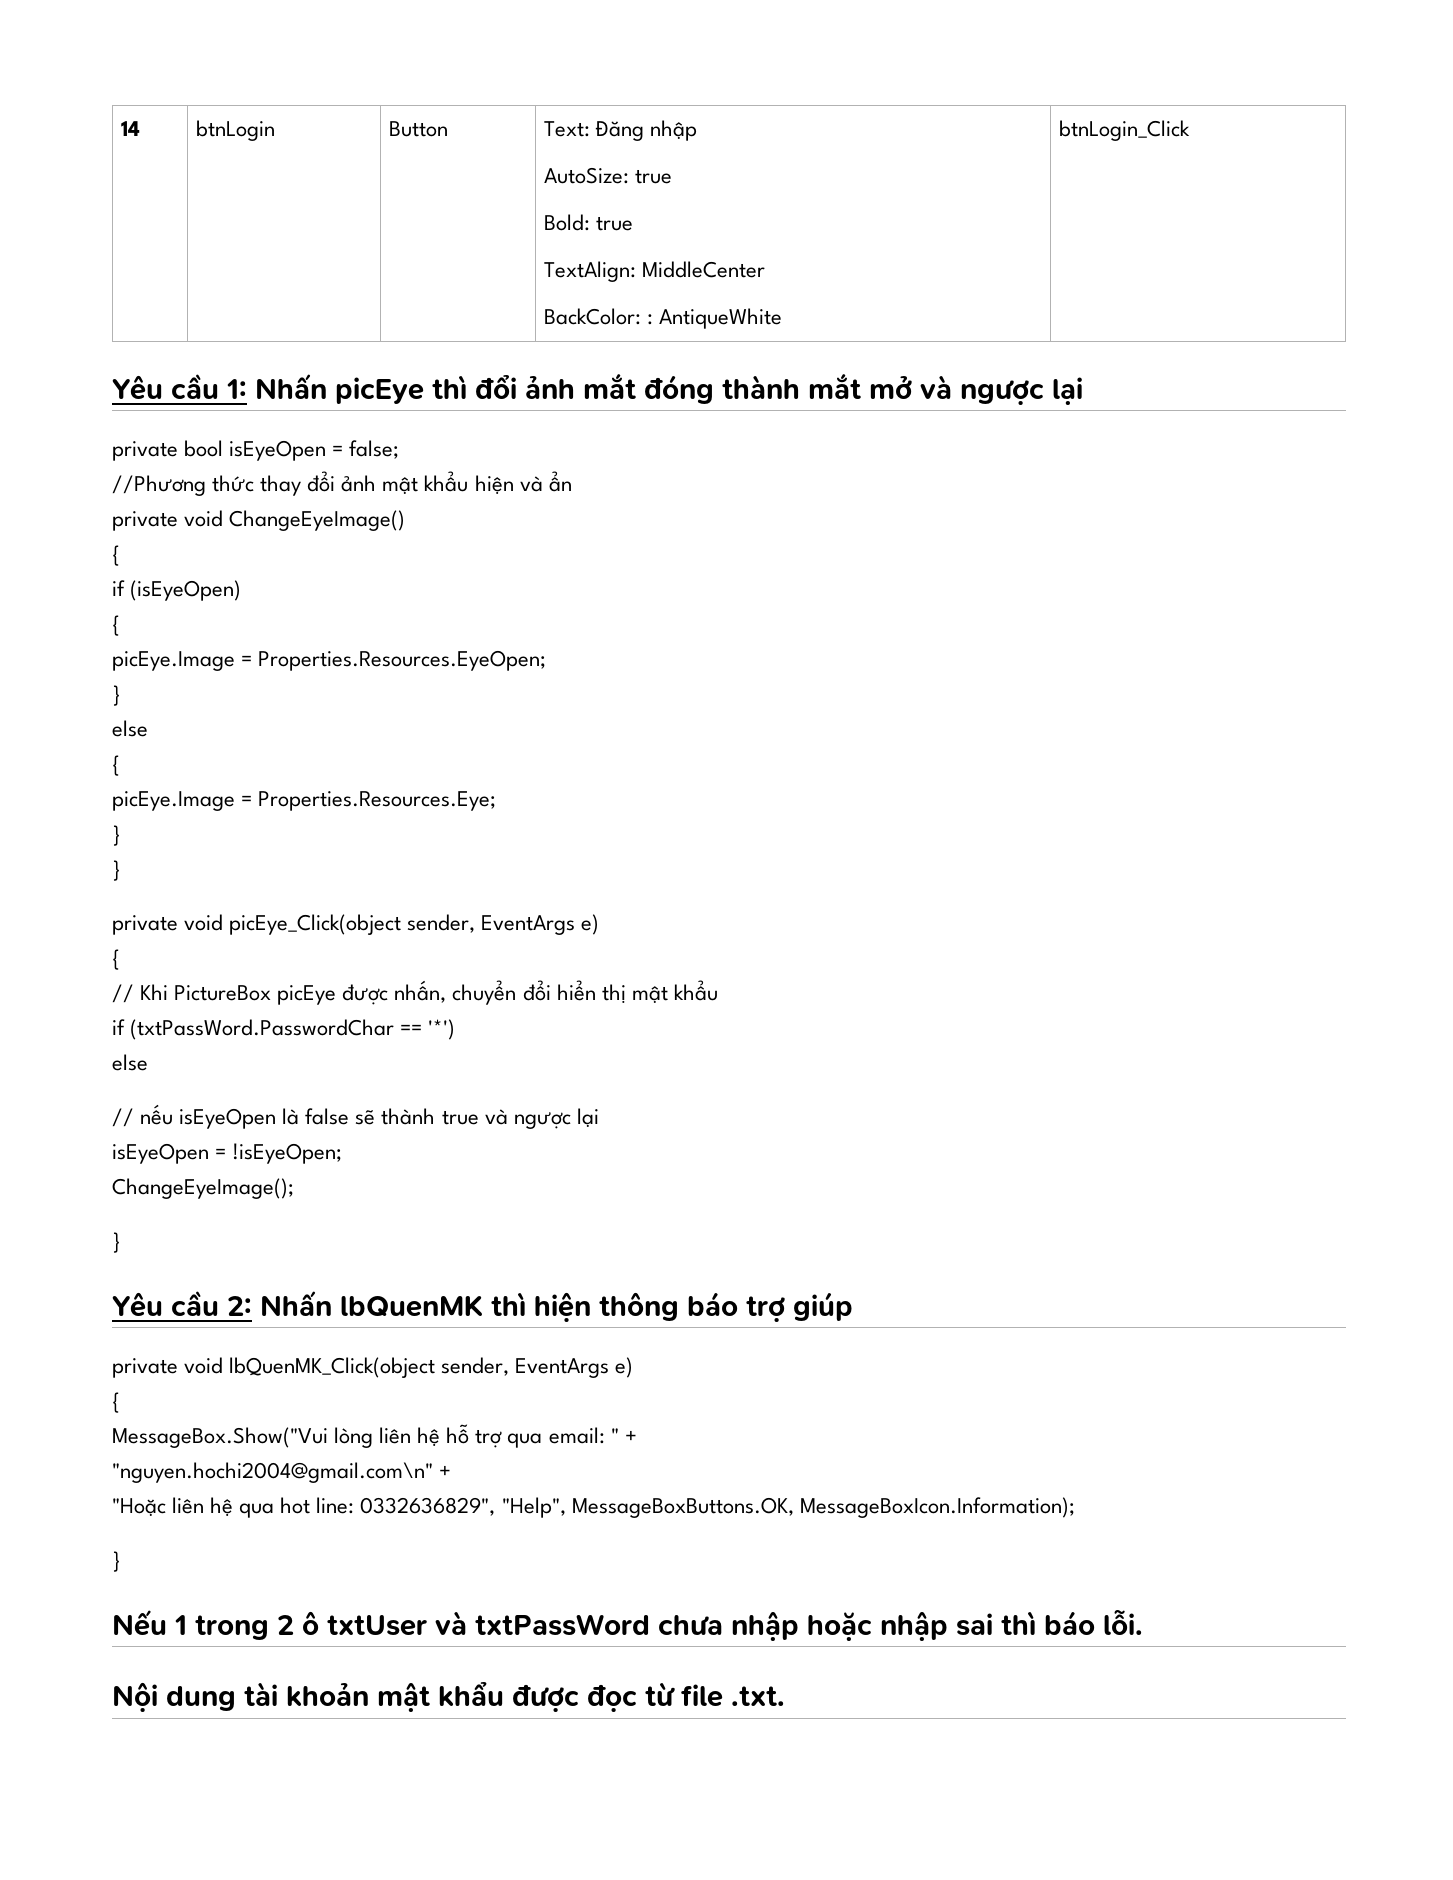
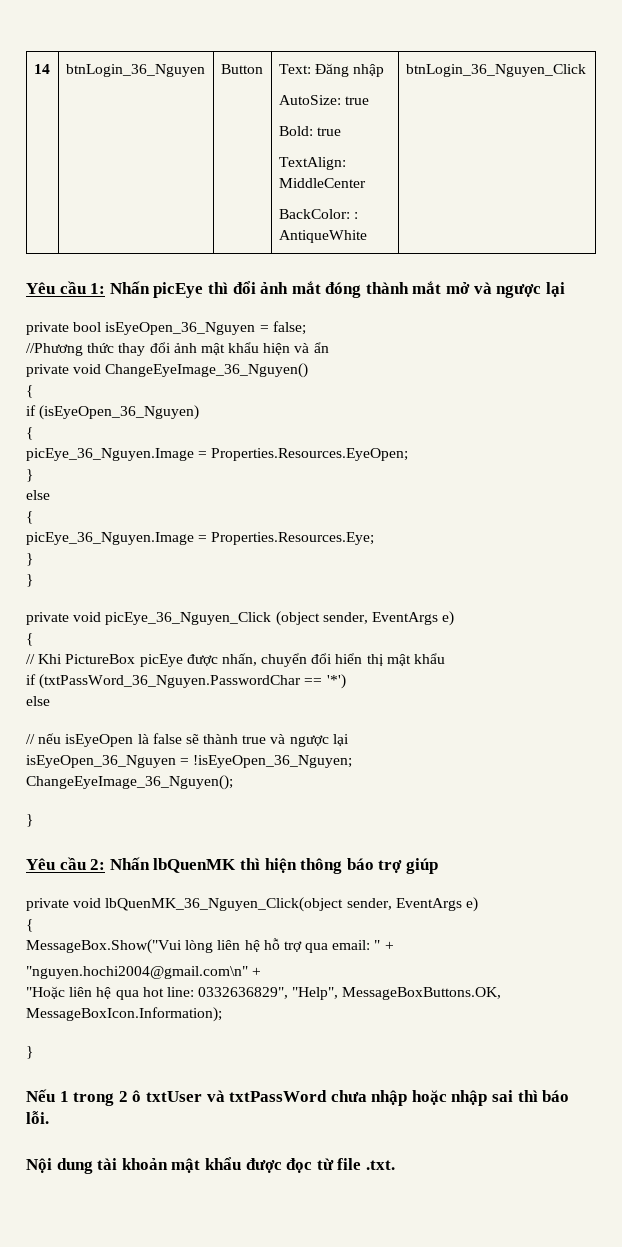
- 14 | btnLogin | Button | Text: Đăng nhập
+ 14 | btnLogin_36_Nguyen | Button | Text: Đăng nhập
  AutoSize: true
  Bold: true
  TextAlign: MiddleCenter
- BackColor: : AntiqueWhite | btnLogin_Click
+ BackColor: : AntiqueWhite | btnLogin_36_Nguyen_Click
- private bool isEyeOpen = false;
+ private bool isEyeOpen_36_Nguyen = false;
- private void ChangeEyeImage()
+ private void ChangeEyeImage_36_Nguyen()
- if (isEyeOpen)
+ if (isEyeOpen_36_Nguyen)
  {
- picEye.Image = Properties.Resources.EyeOpen;
+ picEye_36_Nguyen.Image = Properties.Resources.EyeOpen;
- picEye.Image = Properties.Resources.Eye;
+ picEye_36_Nguyen.Image = Properties.Resources.Eye;
- private void picEye_Click(object sender, EventArgs e)
+ private void picEye_36_Nguyen_Click (object sender, EventArgs e)
- if (txtPassWord.PasswordChar == '*')
+ if (txtPassWord_36_Nguyen.PasswordChar == '*')
- isEyeOpen = !isEyeOpen;
- ChangeEyeImage();
+ isEyeOpen_36_Nguyen = !isEyeOpen_36_Nguyen;
+ ChangeEyeImage_36_Nguyen();
- private void lbQuenMK_Click(object sender, EventArgs e)
+ private void lbQuenMK_36_Nguyen_Click(object sender, EventArgs e)

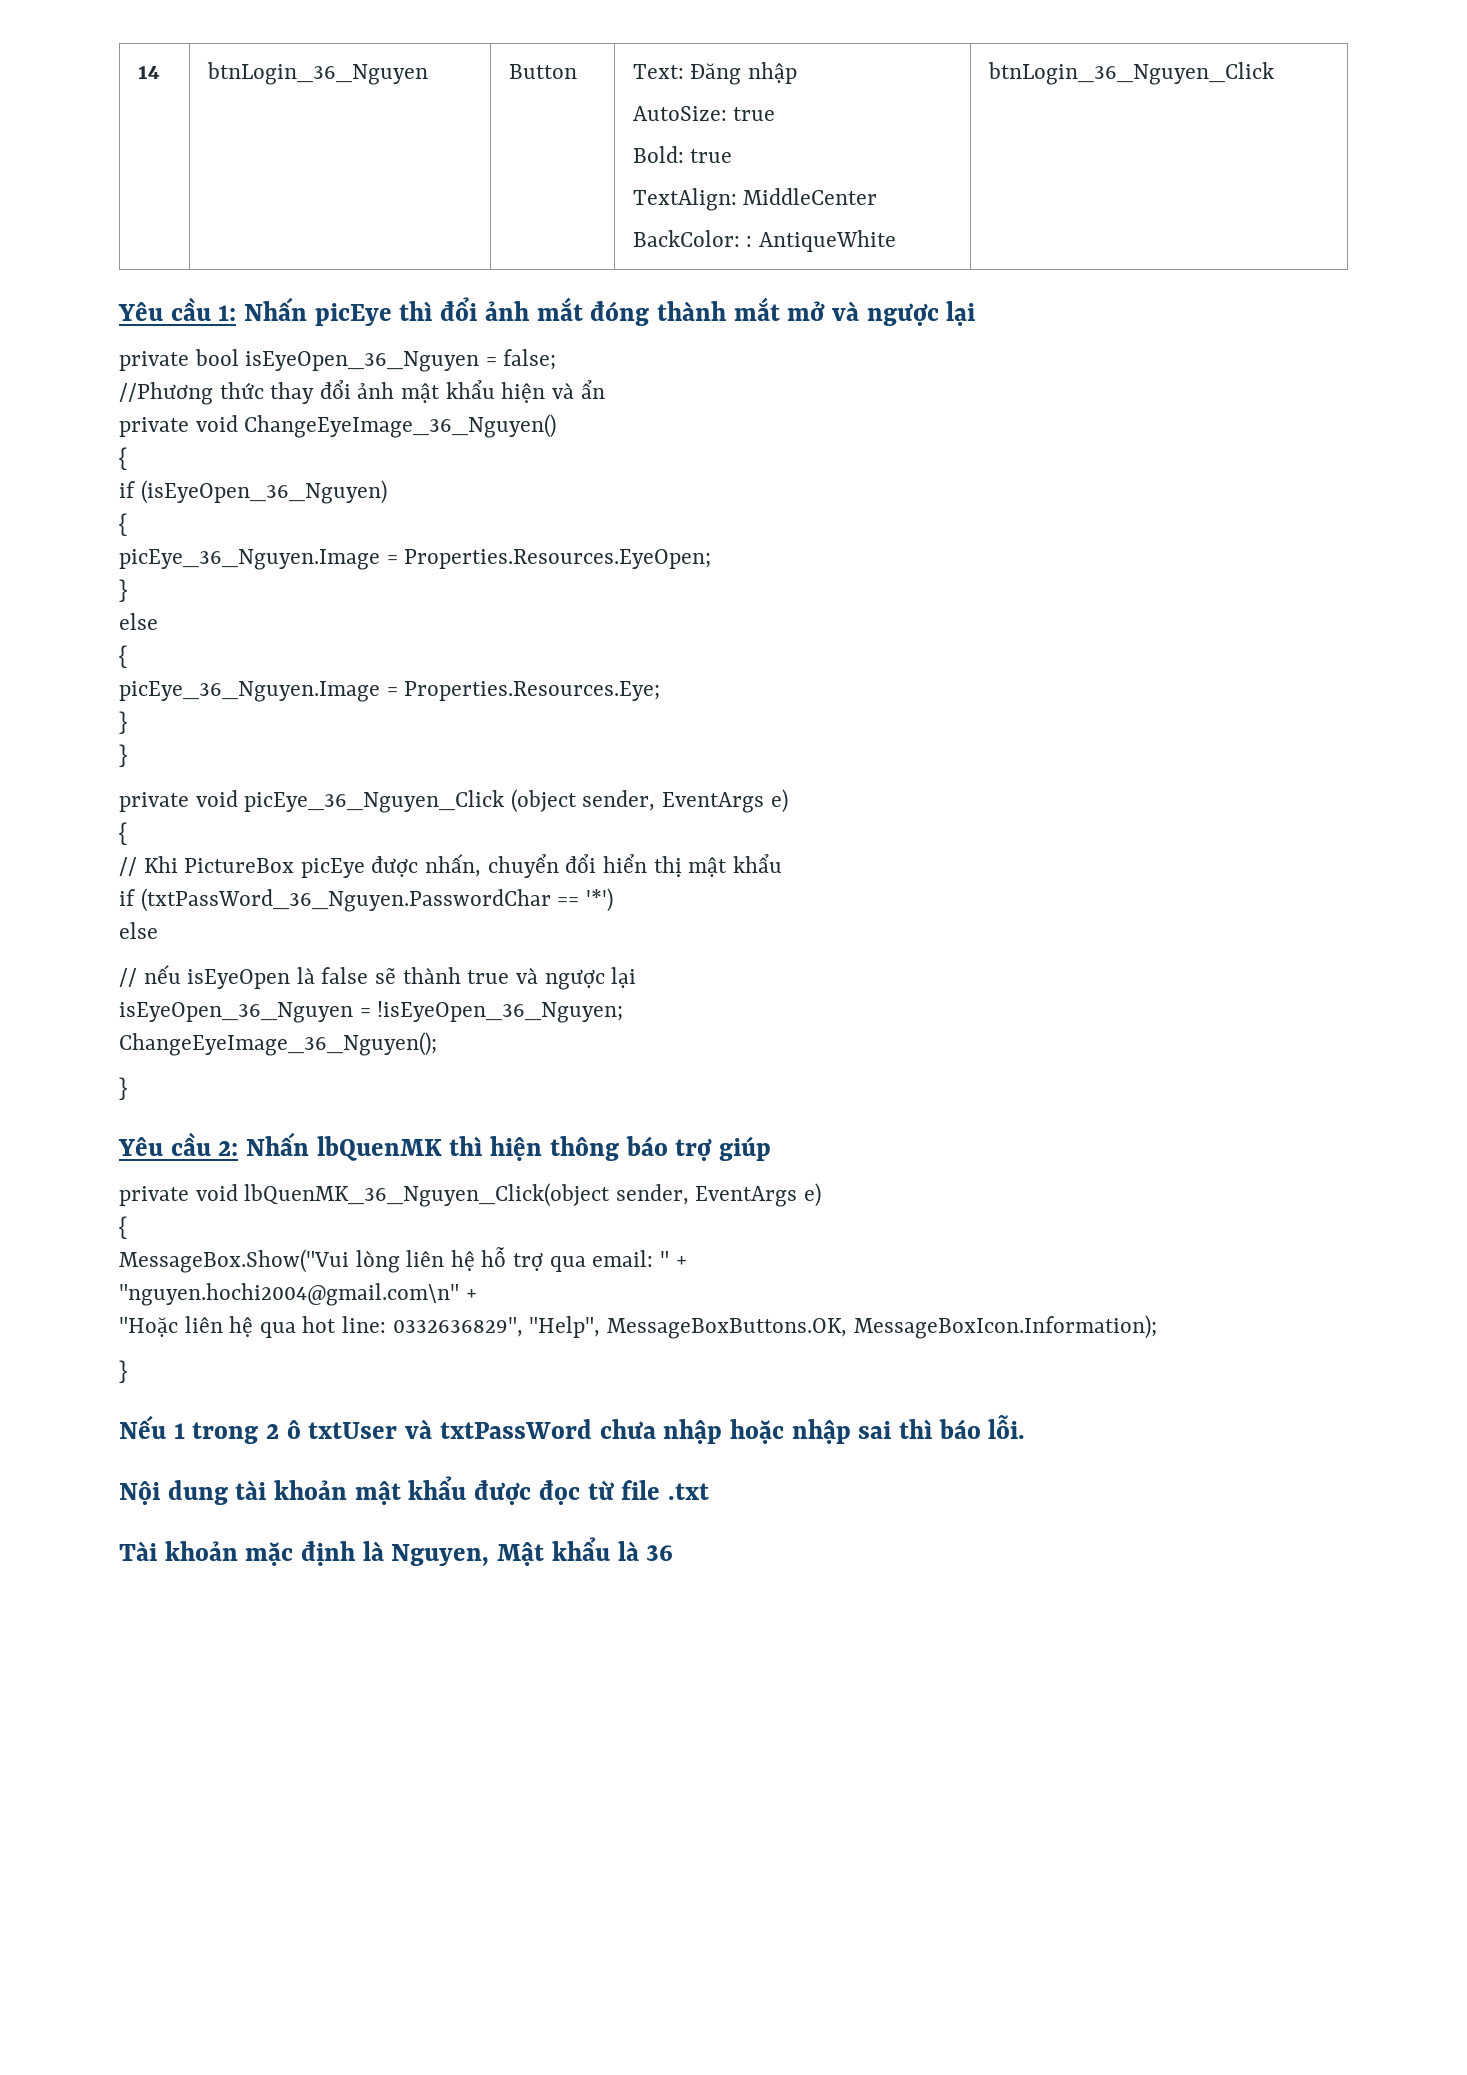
- Nội dung tài khoản mật khẩu được đọc từ file .txt.
+ Nội dung tài khoản mật khẩu được đọc từ file .txt
+ Tài khoản mặc định là Nguyen, Mật khẩu là 36

